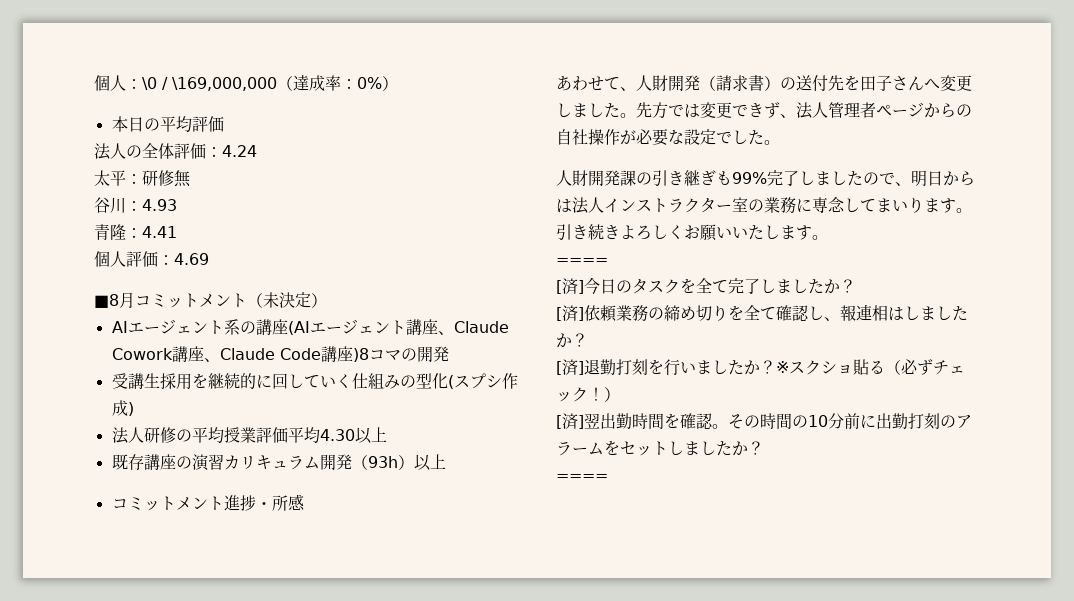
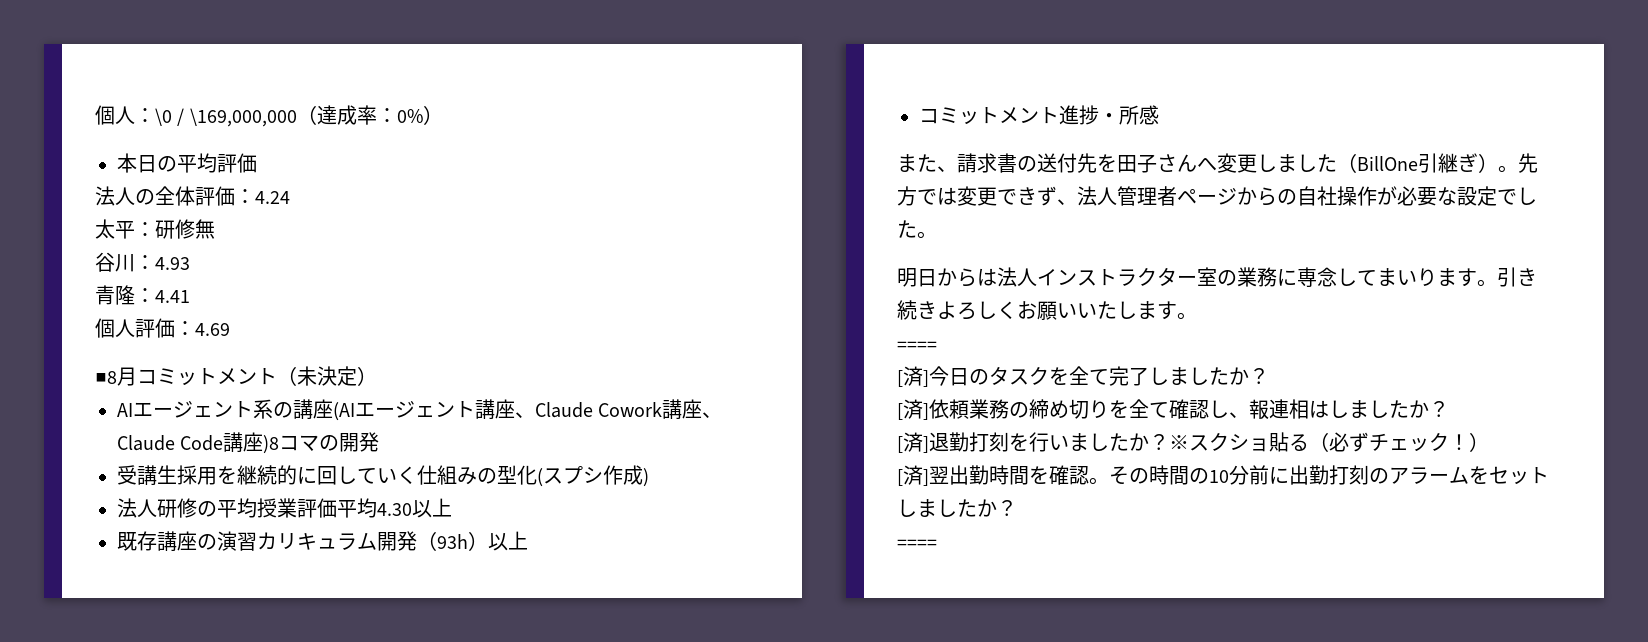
- あわせて、人財開発（請求書）の送付先を田子さんへ変更しました。
+ また、請求書の送付先を田子さんへ変更しました（BillOne引継ぎ）。
- 人財開発課の引き継ぎも99%完了しましたので、明日からは法人インストラクター室の業務に専念してまいります。
+ 明日からは法人インストラクター室の業務に専念してまいります。

